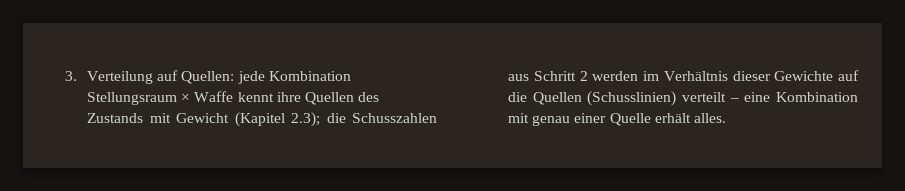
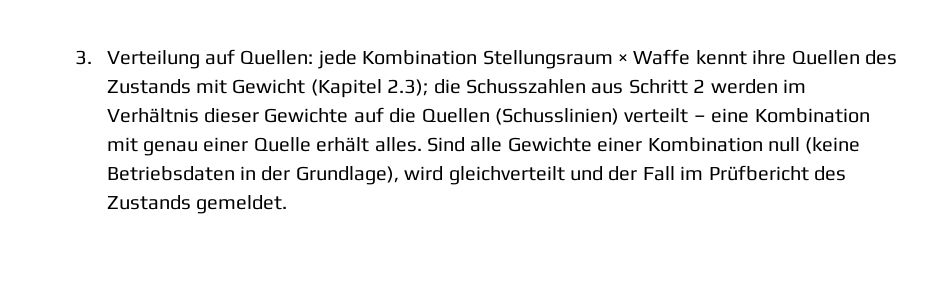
+ Sind alle Gewichte einer Kombination null (keine Betriebsdaten in der Grundlage), wird gleichverteilt und der Fall im Prüfbericht des Zustands gemeldet.

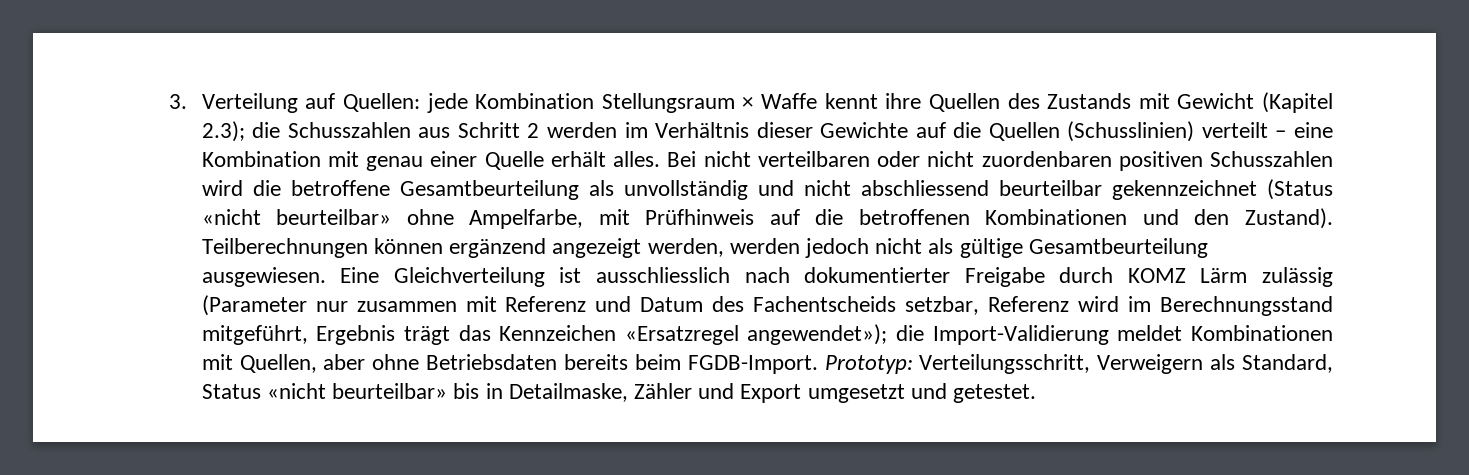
- Sind alle Gewichte einer Kombination null (keine Betriebsdaten in der Grundlage), wird gleichverteilt und der Fall im Prüfbericht des Zustands gemeldet.
+ Bei nicht verteilbaren oder nicht zuordenbaren positiven Schusszahlen wird die betroffene Gesamtbeurteilung als unvollständig und nicht abschliessend beurteilbar gekennzeichnet (Status «nicht beurteilbar» ohne Ampelfarbe, mit Prüfhinweis auf die betroffenen Kombinationen und den Zustand). Teilberechnungen können ergänzend angezeigt werden, werden jedoch nicht als gültige Gesamtbeurteilung ausgewiesen. Eine Gleichverteilung ist ausschliesslich nach dokumentierter Freigabe durch KOMZ Lärm zulässig (Parameter nur zusammen mit Referenz und Datum des Fachentscheids setzbar, Referenz wird im Berechnungsstand mitgeführt, Ergebnis trägt das Kennzeichen «Ersatzregel angewendet»); die Import-Validierung meldet Kombinationen mit Quellen, aber ohne Betriebsdaten bereits beim FGDB-Import. Prototyp: Verteilungsschritt, Verweigern als Standard, Status «nicht beurteilbar» bis in Detailmaske, Zähler und Export umgesetzt und getestet.

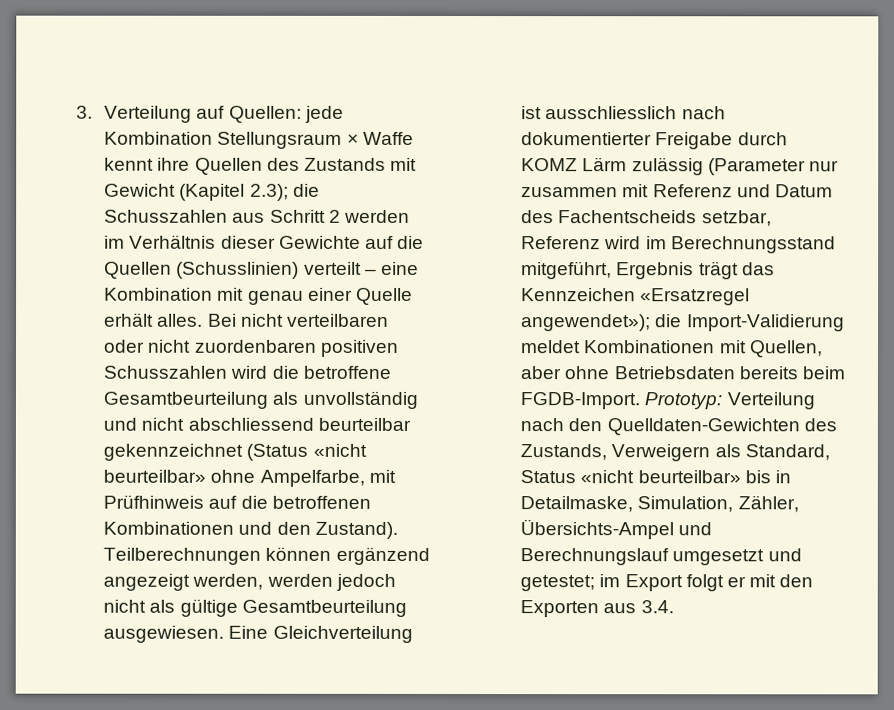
- Prototyp: Verteilungsschritt, Verweigern als Standard, Status «nicht beurteilbar» bis in Detailmaske, Zähler und Export umgesetzt und getestet.
+ Prototyp: Verteilung nach den Quelldaten-Gewichten des Zustands, Verweigern als Standard, Status «nicht beurteilbar» bis in Detailmaske, Simulation, Zähler, Übersichts-Ampel und Berechnungslauf umgesetzt und getestet; im Export folgt er mit den Exporten aus 3.4.

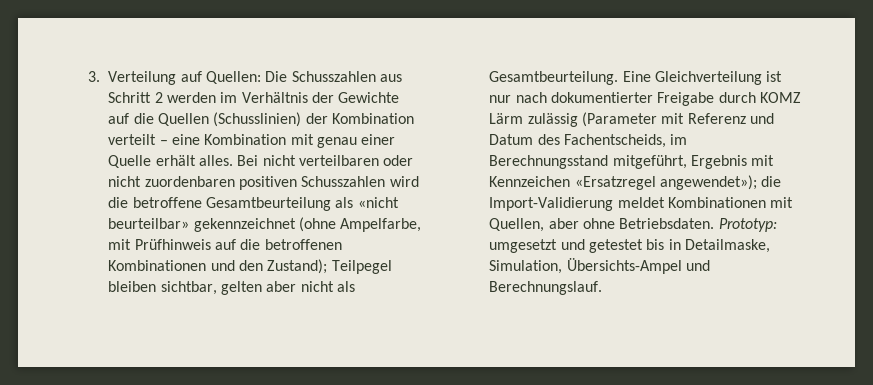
- 3. Verteilung auf Quellen: jede Kombination Stellungsraum × Waffe kennt ihre Quellen des Zustands mit Gewicht (Kapitel 2.3); die Schusszahlen aus Schritt 2 werden im Verhältnis dieser Gewichte auf die Quellen (Schusslinien) verteilt – eine Kombination mit genau einer Quelle erhält alles.
+ 3. Verteilung auf Quellen: Die Schusszahlen aus Schritt 2 werden im Verhältnis der Gewichte auf die Quellen (Schusslinien) der Kombination verteilt – eine Kombination mit genau einer Quelle erhält alles.
- Bei nicht verteilbaren oder nicht zuordenbaren positiven Schusszahlen wird die betroffene Gesamtbeurteilung als unvollständig und nicht abschliessend beurteilbar gekennzeichnet (Status «nicht beurteilbar» ohne Ampelfarbe, mit Prüfhinweis auf die betroffenen Kombinationen und den Zustand). Teilberechnungen können ergänzend angezeigt werden, werden jedoch nicht als gültige Gesamtbeurteilung ausgewiesen.
+ Bei nicht verteilbaren oder nicht zuordenbaren positiven Schusszahlen wird die betroffene Gesamtbeurteilung als «nicht beurteilbar» gekennzeichnet (ohne Ampelfarbe, mit Prüfhinweis auf die betroffenen Kombinationen und den Zustand); Teilpegel bleiben sichtbar, gelten aber nicht als Gesamtbeurteilung.
- Eine Gleichverteilung ist ausschliesslich nach dokumentierter Freigabe durch KOMZ Lärm zulässig (Parameter nur zusammen mit Referenz und Datum des Fachentscheids setzbar, Referenz wird im Berechnungsstand mitgeführt, Ergebnis trägt das Kennzeichen «Ersatzregel angewendet»); die Import-Validierung meldet Kombinationen mit Quellen, aber ohne Betriebsdaten bereits beim FGDB-Import. Prototyp: Verteilung nach den Quelldaten-Gewichten des Zustands, Verweigern als Standard, Status «nicht beurteilbar» bis in Detailmaske, Simulation, Zähler, Übersichts-Ampel und Berechnungslauf umgesetzt und getestet; im Export folgt er mit den Exporten aus 3.4.
+ Eine Gleichverteilung ist nur nach dokumentierter Freigabe durch KOMZ Lärm zulässig (Parameter mit Referenz und Datum des Fachentscheids, im Berechnungsstand mitgeführt, Ergebnis mit Kennzeichen «Ersatzregel angewendet»); die Import-Validierung meldet Kombinationen mit Quellen, aber ohne Betriebsdaten. Prototyp: umgesetzt und getestet bis in Detailmaske, Simulation, Übersichts-Ampel und Berechnungslauf.

